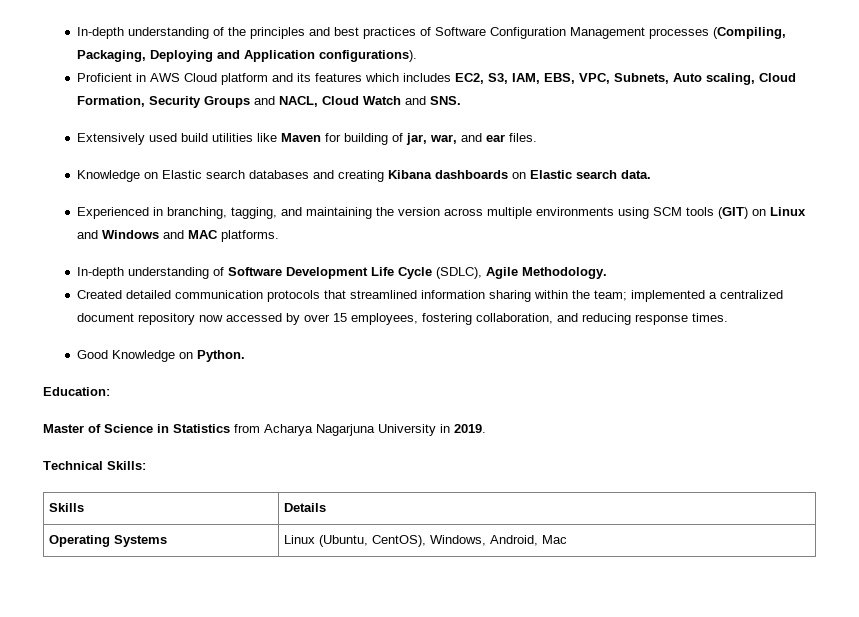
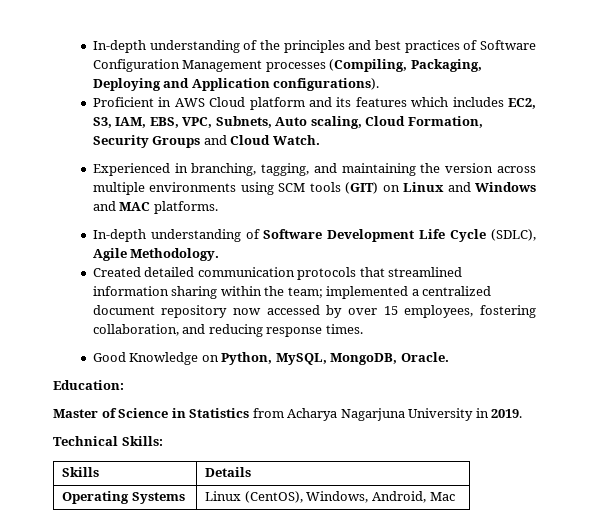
- Proficient in AWS Cloud platform and its features which includes EC2, S3, IAM, EBS, VPC, Subnets, Auto scaling, Cloud Formation, Security Groups and NACL, Cloud Watch and SNS.
- Extensively used build utilities like Maven for building of jar, war, and ear files.
- Knowledge on Elastic search databases and creating Kibana dashboards on Elastic search data.
+ Proficient in AWS Cloud platform and its features which includes EC2, S3, IAM, EBS, VPC, Subnets, Auto scaling, Cloud Formation, Security Groups and Cloud Watch.
- Good Knowledge on Python.
+ Good Knowledge on Python, MySQL, MongoDB, Oracle.
- Operating Systems | Linux (Ubuntu, CentOS), Windows, Android, Mac
+ Operating Systems | Linux (CentOS), Windows, Android, Mac

